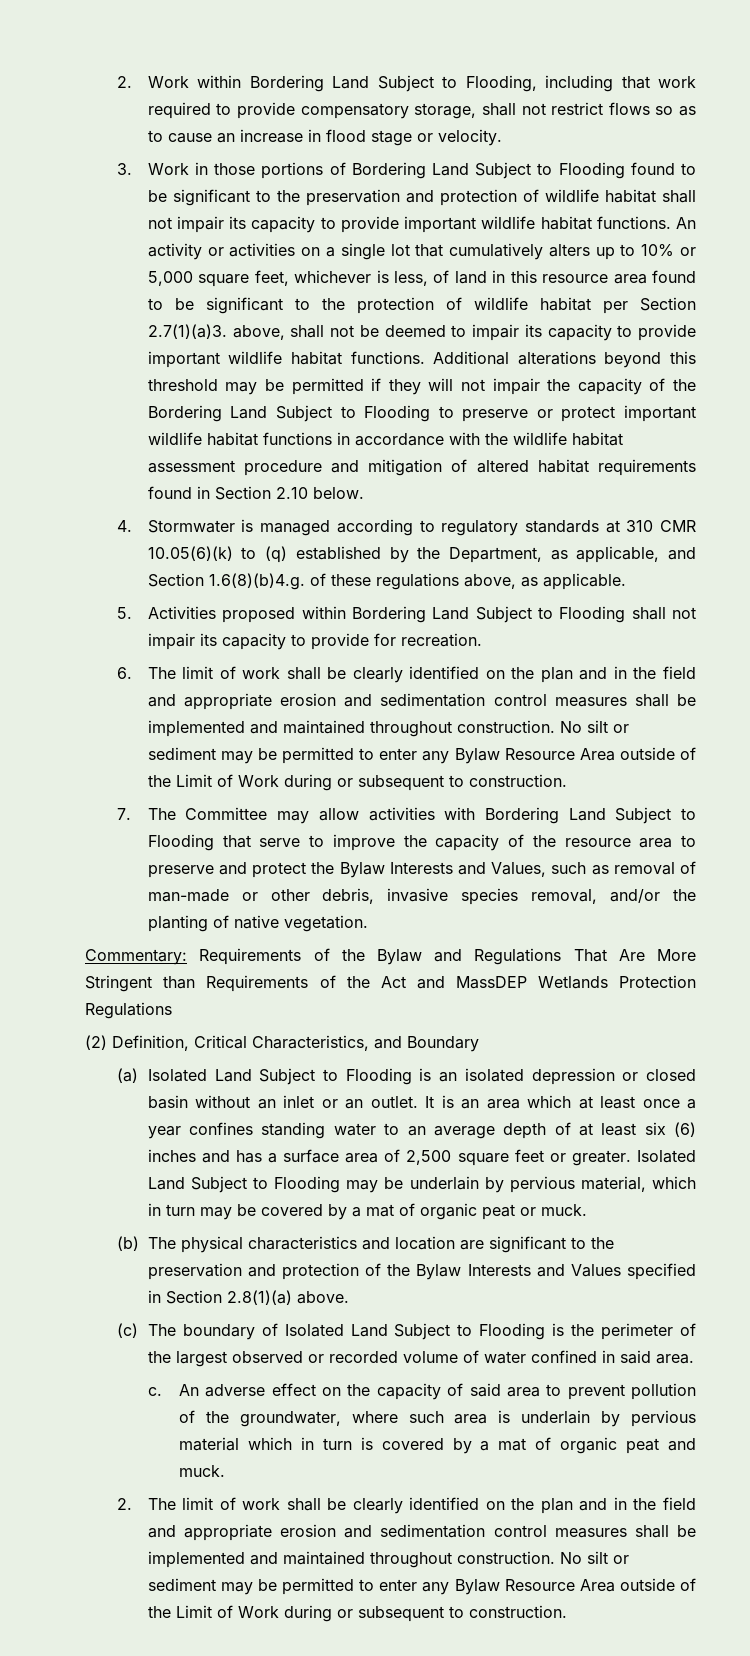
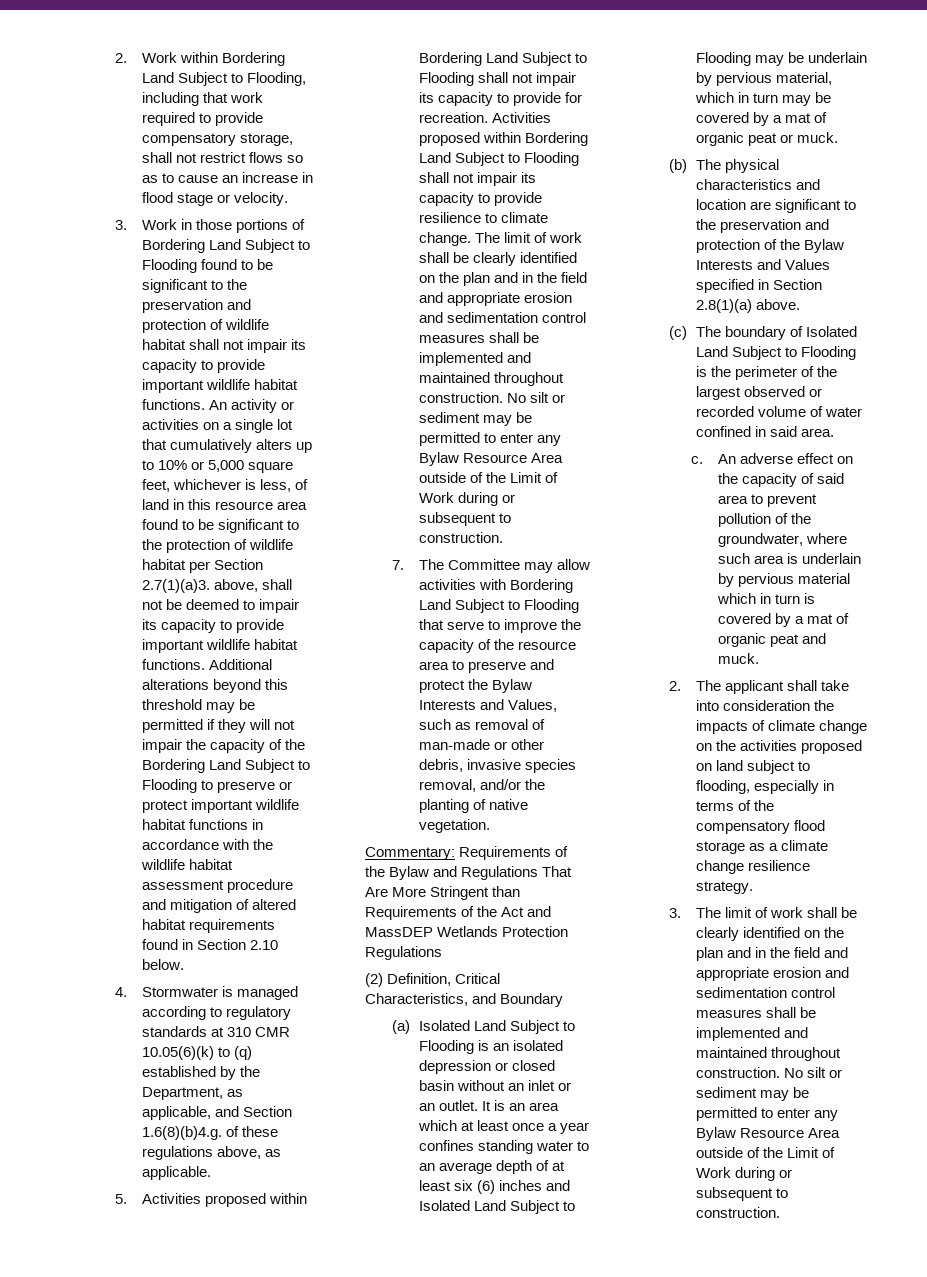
- 5. Activities proposed within Bordering Land Subject to Flooding shall not impair its capacity to provide for recreation.
- 6. The limit of work shall be clearly identified on the plan and in the field and appropriate erosion and sedimentation control measures shall be implemented and maintained throughout construction.
+ 5. Activities proposed within Bordering Land Subject to Flooding shall not impair its capacity to provide for recreation. Activities proposed within Bordering Land Subject to Flooding shall not impair its capacity to provide resilience to climate change. The limit of work shall be clearly identified on the plan and in the field and appropriate erosion and sedimentation control measures shall be implemented and maintained throughout construction.
- It is an area which at least once a year confines standing water to an average depth of at least six (6) inches and has a surface area of 2,500 square feet or greater. Isolated Land Subject to Flooding may be underlain by pervious material, which in turn may be covered by a mat of organic peat or muck.
+ It is an area which at least once a year confines standing water to an average depth of at least six (6) inches and Isolated Land Subject to Flooding may be underlain by pervious material, which in turn may be covered by a mat of organic peat or muck.
- 2. The limit of work shall be clearly identified on the plan and in the field and appropriate erosion and sedimentation control measures shall be implemented and maintained throughout construction.
+ 2. The applicant shall take into consideration the impacts of climate change on the activities proposed on land subject to flooding, especially in terms of the compensatory flood storage as a climate change resilience strategy.
+ 3. The limit of work shall be clearly identified on the plan and in the field and appropriate erosion and sedimentation control measures shall be implemented and maintained throughout construction.

